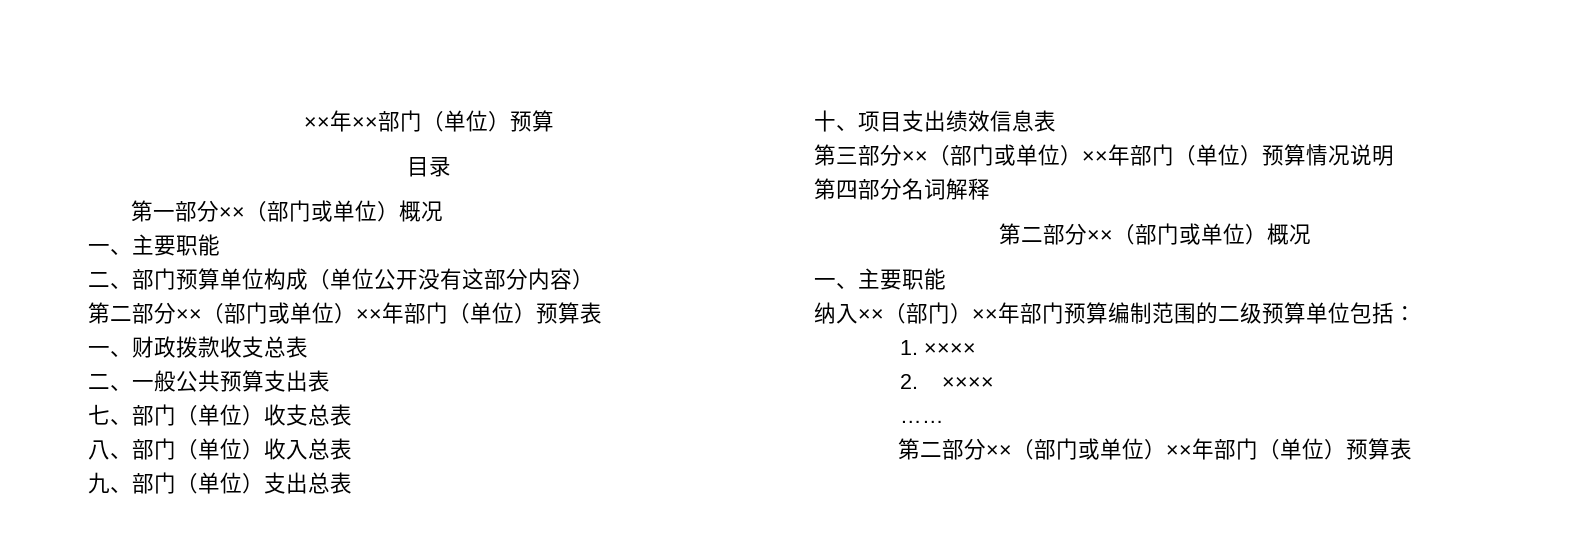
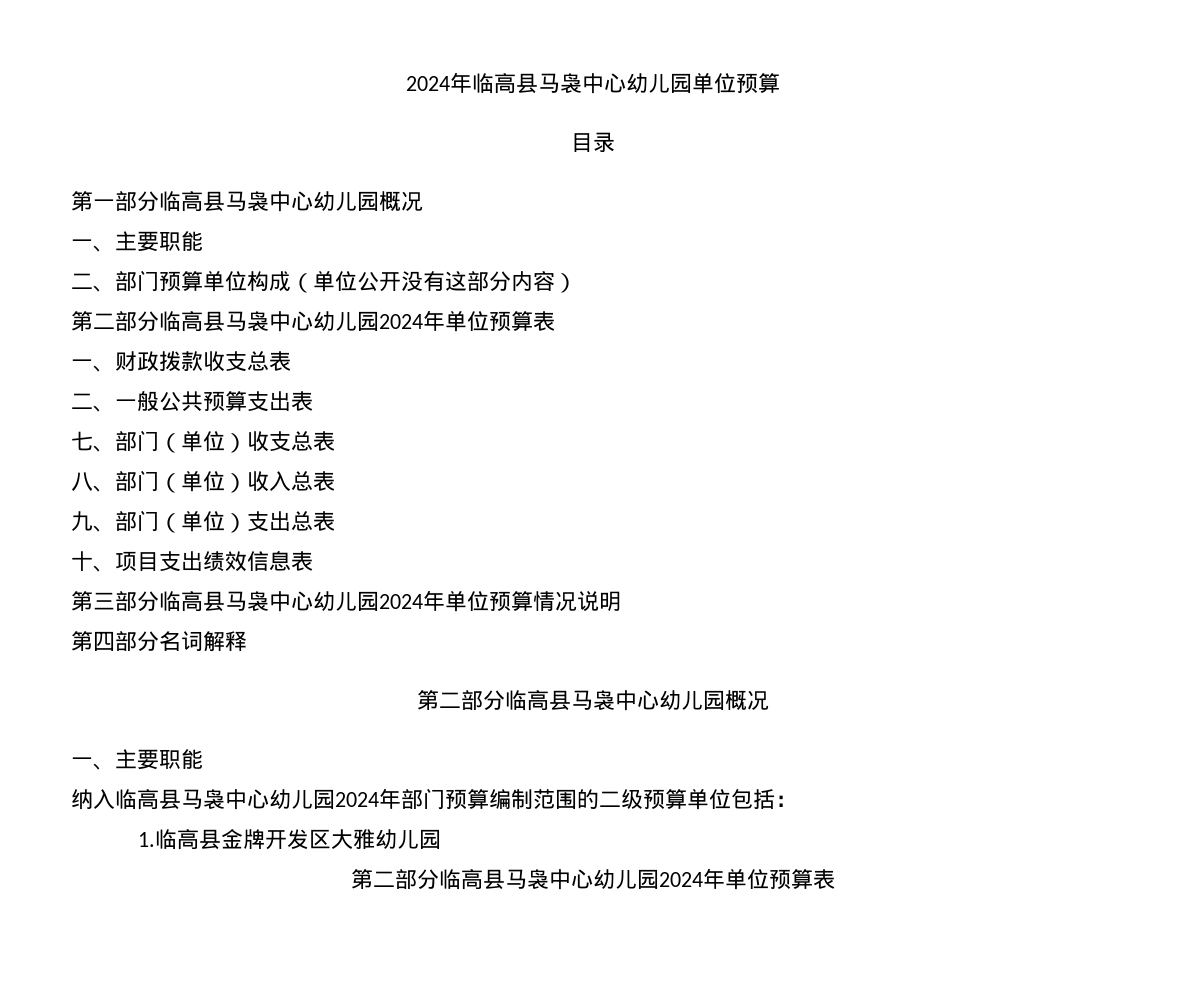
- ××年××部门（单位）预算
+ 2024年临高县马袅中心幼儿园单位预算
- 第一部分××（部门或单位）概况
+ 第一部分临高县马袅中心幼儿园概况
  二、部门预算单位构成（单位公开没有这部分内容）
- 第二部分××（部门或单位）××年部门（单位）预算表
+ 第二部分临高县马袅中心幼儿园2024年单位预算表
- 第三部分××（部门或单位）××年部门（单位）预算情况说明
+ 第三部分临高县马袅中心幼儿园2024年单位预算情况说明
- 第二部分××（部门或单位）概况
+ 第二部分临高县马袅中心幼儿园概况
- 纳入××（部门）××年部门预算编制范围的二级预算单位包括：
+ 纳入临高县马袅中心幼儿园2024年部门预算编制范围的二级预算单位包括：
- 1. ××××
- 2. ××××
- ……
- 第二部分××（部门或单位）××年部门（单位）预算表
+ 1.临高县金牌开发区大雅幼儿园
+ 第二部分临高县马袅中心幼儿园2024年单位预算表

